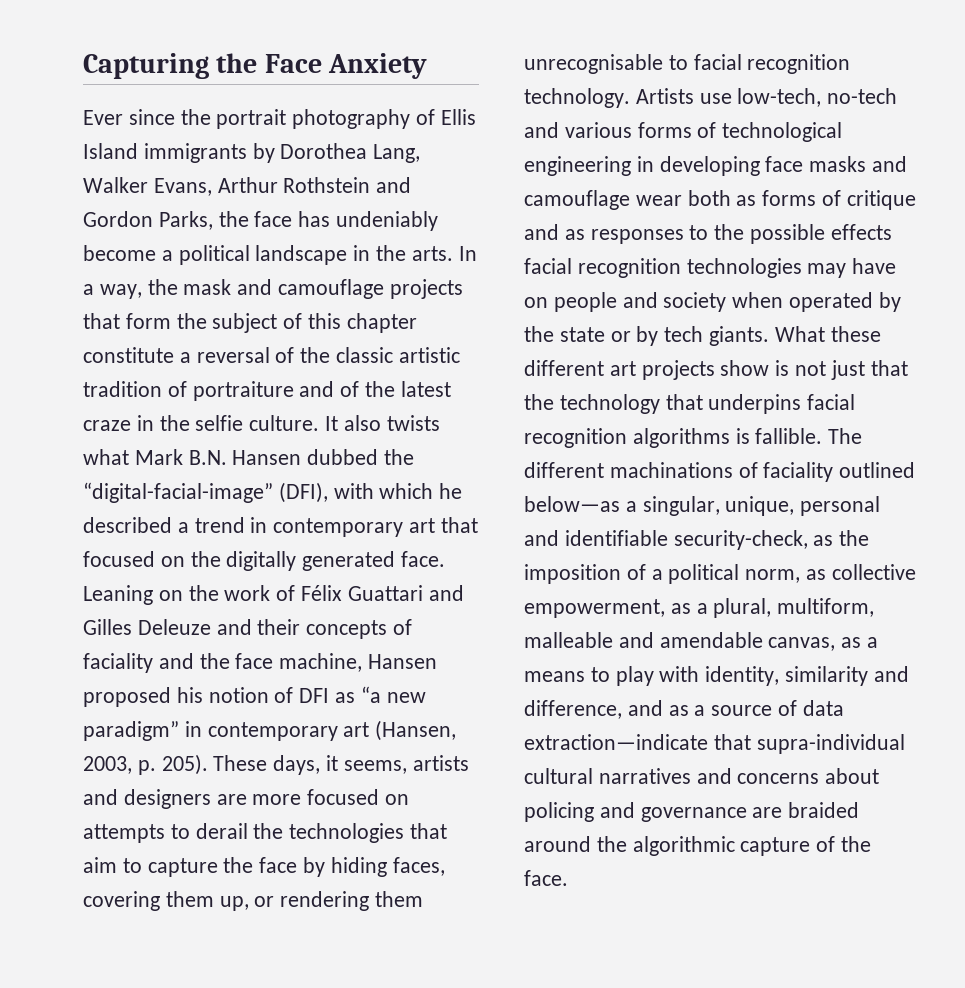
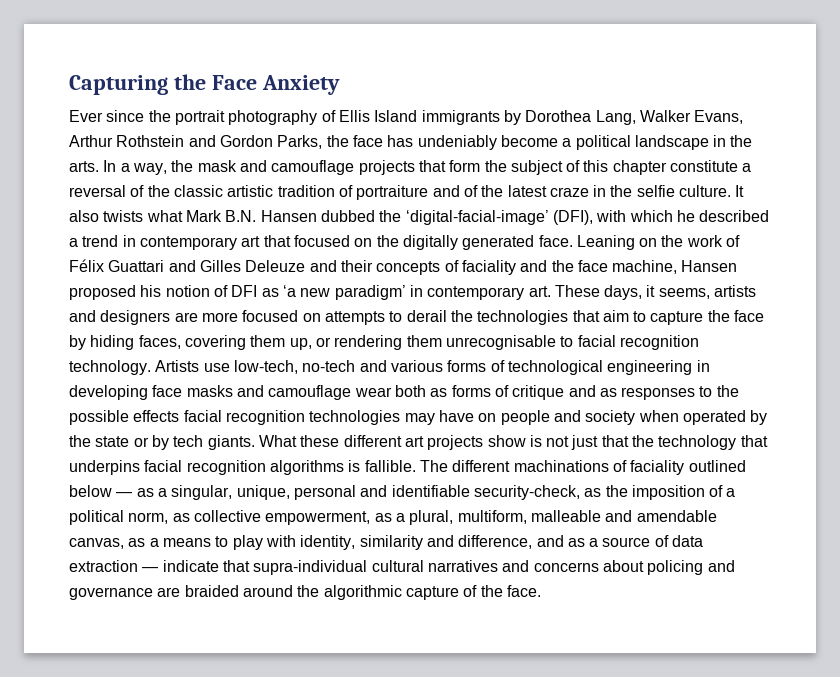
- It also twists what Mark B.N. Hansen dubbed the “digital-facial-image” (DFI), with which he described a trend in contemporary art that focused on the digitally generated face.
+ It also twists what Mark B.N. Hansen dubbed the ‘digital-facial-image’ (DFI), with which he described a trend in contemporary art that focused on the digitally generated face.
- Leaning on the work of Félix Guattari and Gilles Deleuze and their concepts of faciality and the face machine, Hansen proposed his notion of DFI as “a new paradigm” in contemporary art (Hansen, 2003, p. 205). These days, it seems, artists and designers are more focused on attempts to derail the technologies that aim to capture the face by hiding faces, covering them up, or rendering them unrecognisable to facial recognition technology.
+ Leaning on the work of Félix Guattari and Gilles Deleuze and their concepts of faciality and the face machine, Hansen proposed his notion of DFI as ‘a new paradigm’ in contemporary art. These days, it seems, artists and designers are more focused on attempts to derail the technologies that aim to capture the face by hiding faces, covering them up, or rendering them unrecognisable to facial recognition technology.
- The different machinations of faciality outlined below—as a singular, unique, personal and identifiable security-check, as the imposition of a political norm, as collective empowerment, as a plural, multiform, malleable and amendable canvas, as a means to play with identity, similarity and difference, and as a source of data extraction—indicate that supra-individual cultural narratives and concerns about policing and governance are braided around the algorithmic capture of the face.
+ The different machinations of faciality outlined below — as a singular, unique, personal and identifiable security-check, as the imposition of a political norm, as collective empowerment, as a plural, multiform, malleable and amendable canvas, as a means to play with identity, similarity and difference, and as a source of data extraction — indicate that supra-individual cultural narratives and concerns about policing and governance are braided around the algorithmic capture of the face.

